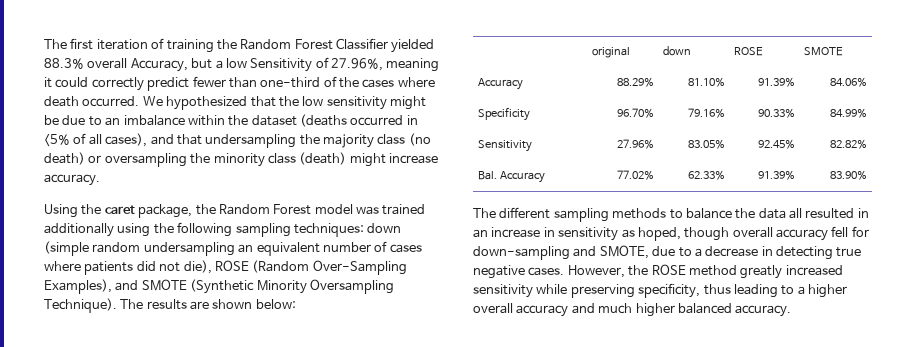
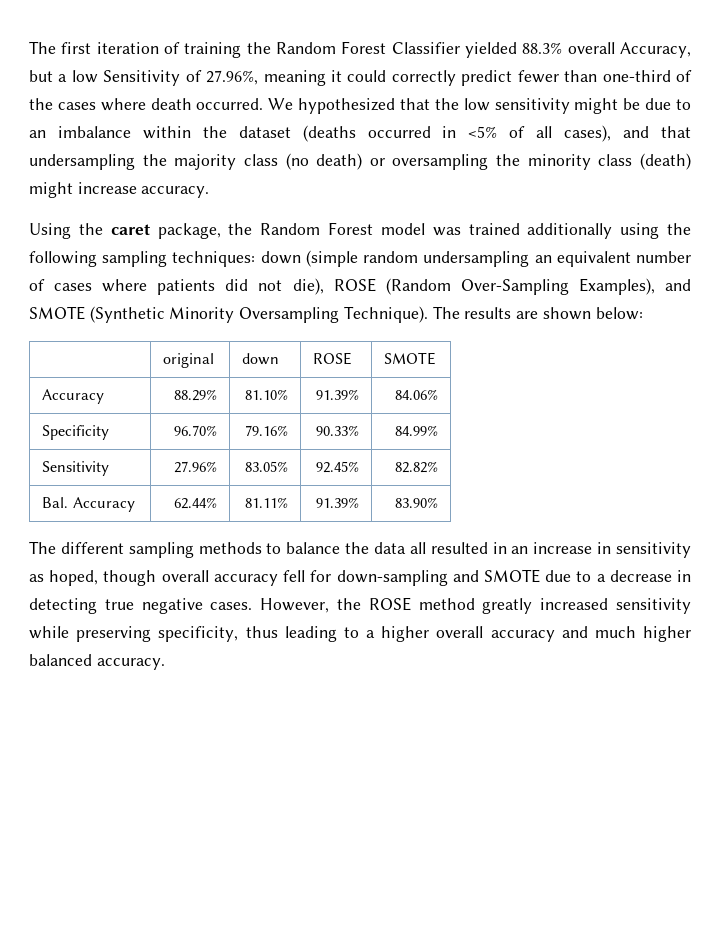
- Bal. Accuracy | 77.02% | 62.33% | 91.39% | 83.90%
+ Bal. Accuracy | 62.44% | 81.11% | 91.39% | 83.90%
- The different sampling methods to balance the data all resulted in an increase in sensitivity as hoped, though overall accuracy fell for down-sampling and SMOTE, due to a decrease in detecting true negative cases.
+ The different sampling methods to balance the data all resulted in an increase in sensitivity as hoped, though overall accuracy fell for down-sampling and SMOTE due to a decrease in detecting true negative cases.

